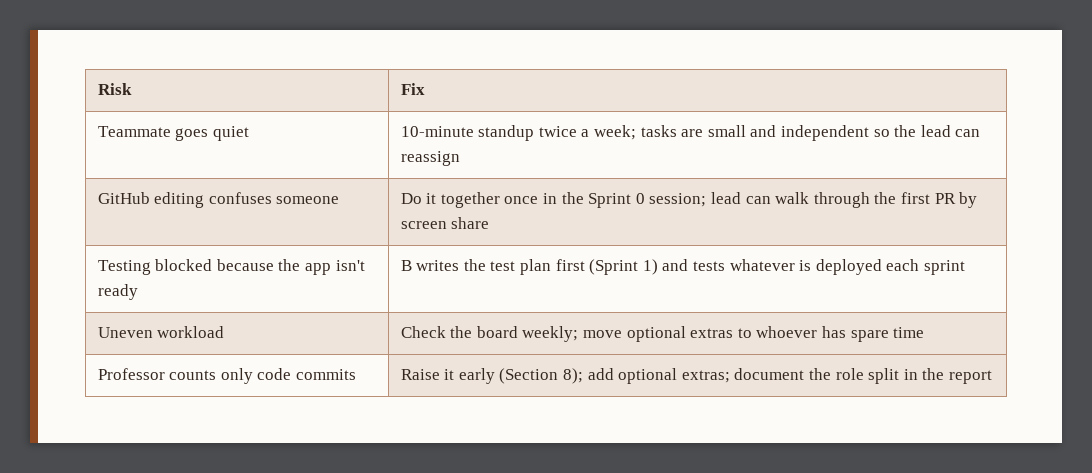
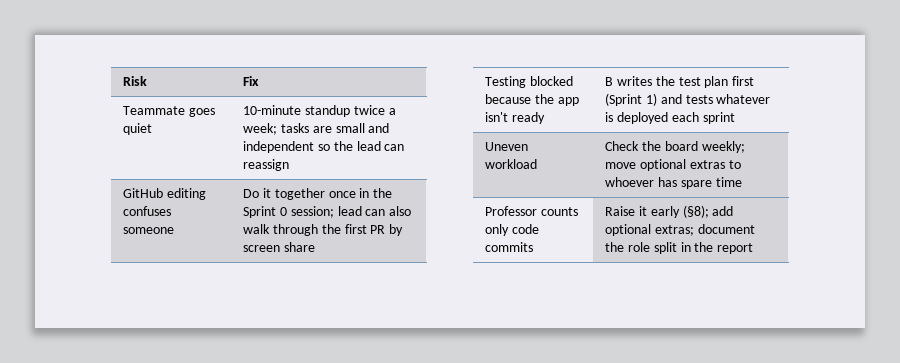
- GitHub editing confuses someone | Do it together once in the Sprint 0 session; lead can walk through the first PR by screen share
+ GitHub editing confuses someone | Do it together once in the Sprint 0 session; lead can also walk through the first PR by screen share
- Professor counts only code commits | Raise it early (Section 8); add optional extras; document the role split in the report
+ Professor counts only code commits | Raise it early (§8); add optional extras; document the role split in the report

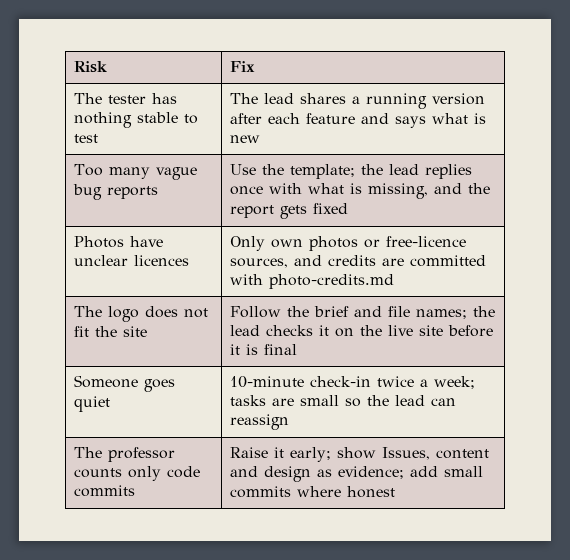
- Teammate goes quiet | 10-minute standup twice a week; tasks are small and independent so the lead can reassign
+ The tester has nothing stable to test | The lead shares a running version after each feature and says what is new
+ Too many vague bug reports | Use the template; the lead replies once with what is missing, and the report gets fixed
+ Photos have unclear licences | Only own photos or free-licence sources, and credits are committed with photo-credits.md
+ The logo does not fit the site | Follow the brief and file names; the lead checks it on the live site before it is final
+ Someone goes quiet | 10-minute check-in twice a week; tasks are small so the lead can reassign
- GitHub editing confuses someone | Do it together once in the Sprint 0 session; lead can also walk through the first PR by screen share
- Testing blocked because the app isn't ready | B writes the test plan first (Sprint 1) and tests whatever is deployed each sprint
- Uneven workload | Check the board weekly; move optional extras to whoever has spare time
- Professor counts only code commits | Raise it early (§8); add optional extras; document the role split in the report
+ The professor counts only code commits | Raise it early; show Issues, content and design as evidence; add small commits where honest

